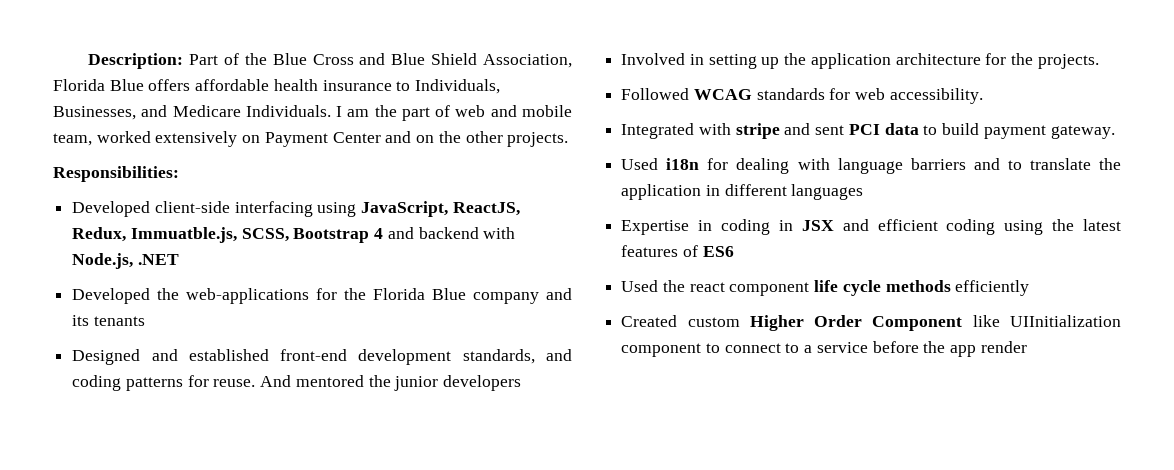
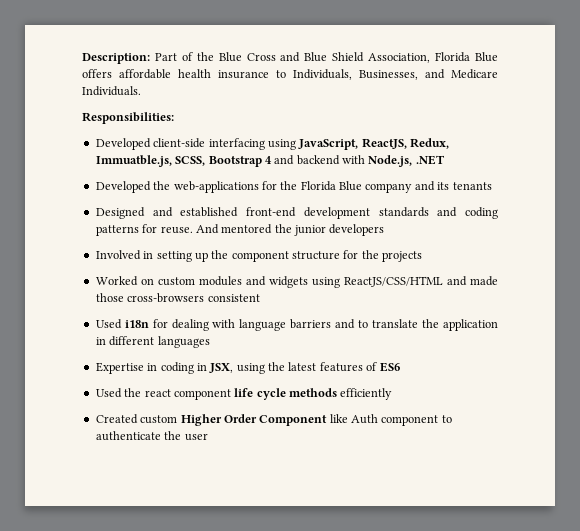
- I am the part of web and mobile team, worked extensively on Payment Center and on the other projects.
- Designed and established front-end development standards, and coding patterns for reuse.
+ Designed and established front-end development standards and coding patterns for reuse.
- Involved in setting up the application architecture for the projects.
- Followed WCAG standards for web accessibility.
- Integrated with stripe and sent PCI data to build payment gateway.
+ Involved in setting up the component structure for the projects
+ Worked on custom modules and widgets using ReactJS/CSS/HTML and made those cross-browsers consistent
- Expertise in coding in JSX and efficient coding using the latest features of ES6
+ Expertise in coding in JSX, using the latest features of ES6
- Created custom Higher Order Component like UIInitialization component to connect to a service before the app render
+ Created custom Higher Order Component like Auth component to authenticate the user

